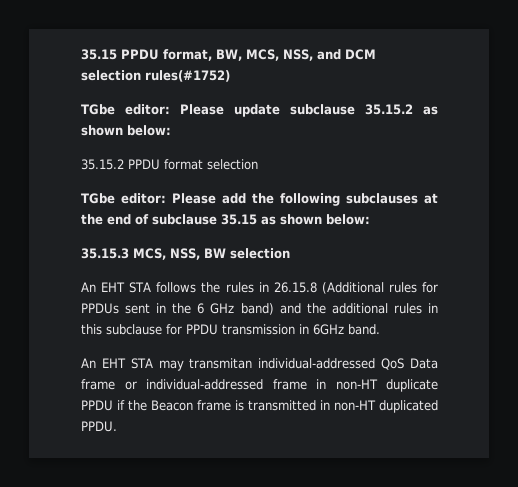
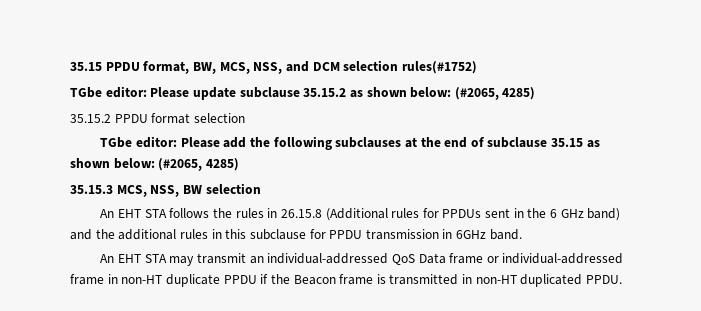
- TGbe editor: Please update subclause 35.15.2 as shown below:
+ TGbe editor: Please update subclause 35.15.2 as shown below: (#2065, 4285)
- TGbe editor: Please add the following subclauses at the end of subclause 35.15 as shown below:
+ TGbe editor: Please add the following subclauses at the end of subclause 35.15 as shown below: (#2065, 4285)
- An EHT STA may transmitan individual-addressed QoS Data frame or individual-addressed frame in non-HT duplicate PPDU if the Beacon frame is transmitted in non-HT duplicated PPDU.
+ An EHT STA may transmit an individual-addressed QoS Data frame or individual-addressed frame in non-HT duplicate PPDU if the Beacon frame is transmitted in non-HT duplicated PPDU.

